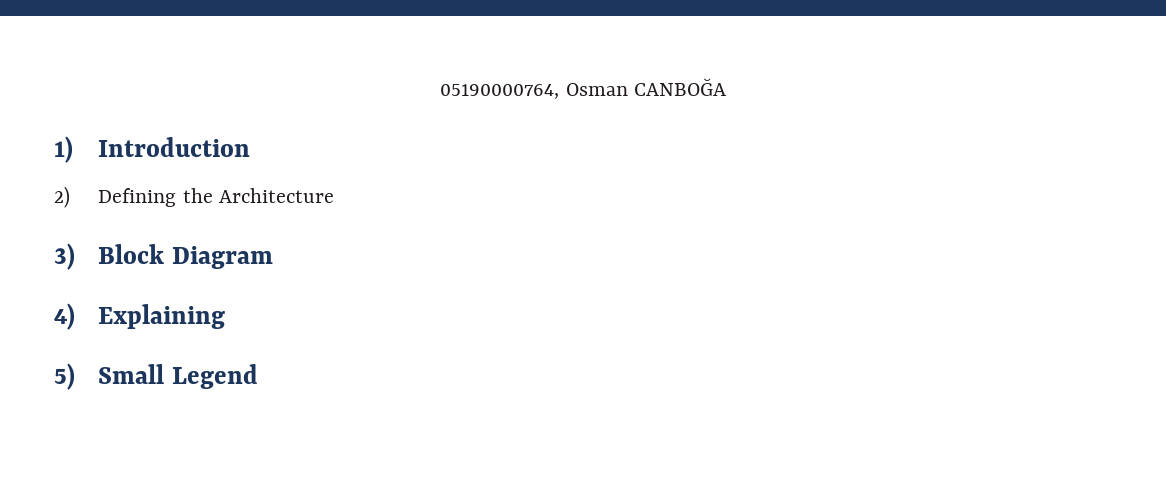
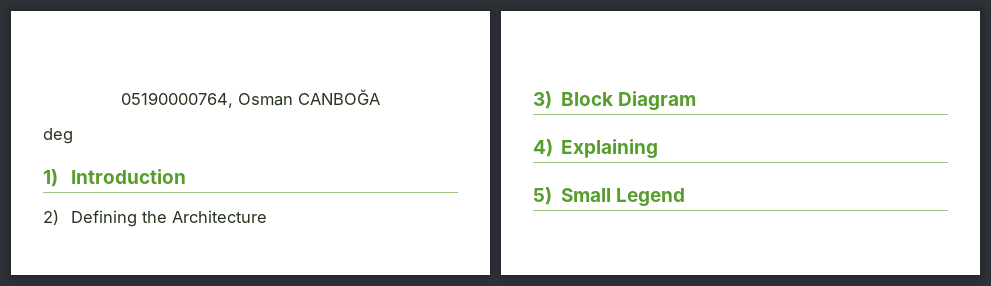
+ deg

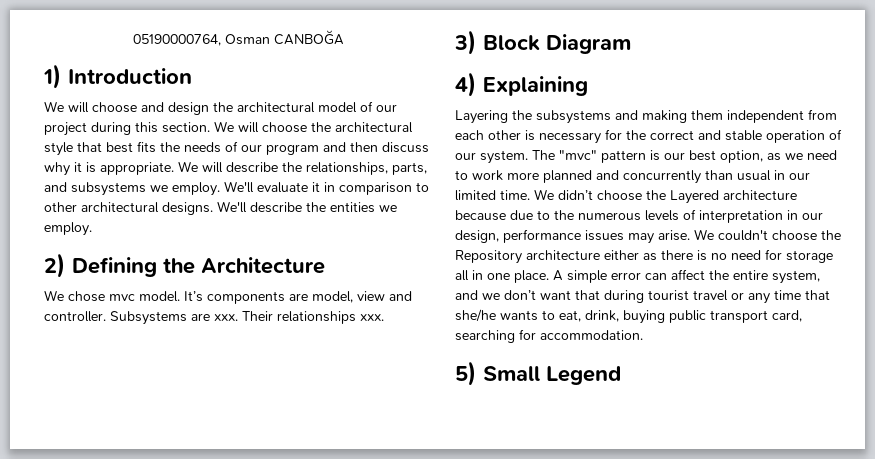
- deg
+ We will choose and design the architectural model of our project during this section. We will choose the architectural style that best fits the needs of our program and then discuss why it is appropriate. We will describe the relationships, parts, and subsystems we employ. We'll evaluate it in comparison to other architectural designs. We'll describe the entities we employ.
  2) Defining the Architecture
+ We chose mvc model. It’s components are model, view and controller. Subsystems are xxx. Their relationships xxx.
+ Layering the subsystems and making them independent from each other is necessary for the correct and stable operation of our system. The "mvc" pattern is our best option, as we need to work more planned and concurrently than usual in our limited time. We didn’t choose the Layered architecture because due to the numerous levels of interpretation in our design, performance issues may arise. We couldn't choose the Repository architecture either as there is no need for storage all in one place. A simple error can affect the entire system, and we don’t want that during tourist travel or any time that she/he wants to eat, drink, buying public transport card, searching for accommodation.

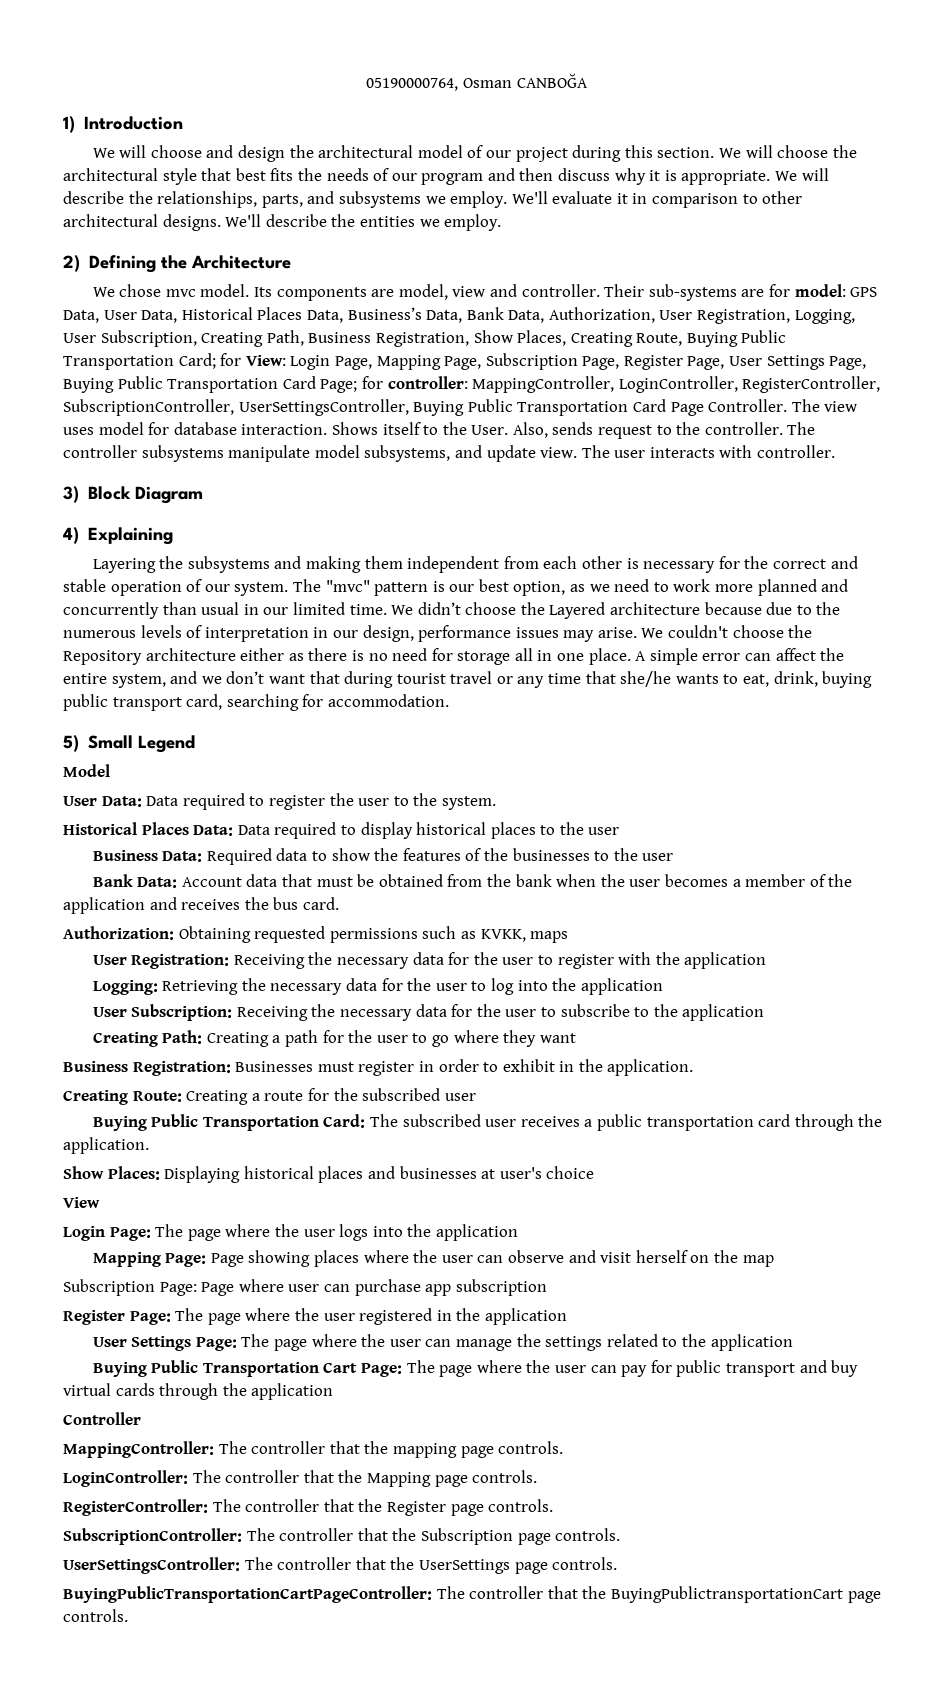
- It’s components are model, view and controller.
+ Its components are model, view and controller.
- Subsystems are xxx. Their relationships xxx.
+ Their sub-systems are for model: GPS Data, User Data, Historical Places Data, Business’s Data, Bank Data, Authorization, User Registration, Logging, User Subscription, Creating Path, Business Registration, Show Places, Creating Route, Buying Public Transportation Card; for View: Login Page, Mapping Page, Subscription Page, Register Page, User Settings Page, Buying Public Transportation Card Page; for controller: MappingController, LoginController, RegisterController, SubscriptionController, UserSettingsController, Buying Public Transportation Card Page Controller. The view uses model for database interaction. Shows itself to the User. Also, sends request to the controller. The controller subsystems manipulate model subsystems, and update view. The user interacts with controller.
+ Model
+ User Data: Data required to register the user to the system.
+ Historical Places Data: Data required to display historical places to the user
+ Business Data: Required data to show the features of the businesses to the user
+ Bank Data: Account data that must be obtained from the bank when the user becomes a member of the application and receives the bus card.
+ Authorization: Obtaining requested permissions such as KVKK, maps
+ User Registration: Receiving the necessary data for the user to register with the application
+ Logging: Retrieving the necessary data for the user to log into the application
+ User Subscription: Receiving the necessary data for the user to subscribe to the application
+ Creating Path: Creating a path for the user to go where they want
+ Business Registration: Businesses must register in order to exhibit in the application.
+ Creating Route: Creating a route for the subscribed user
+ Buying Public Transportation Card: The subscribed user receives a public transportation card through the application.
+ Show Places: Displaying historical places and businesses at user's choice
+ View
+ Login Page: The page where the user logs into the application
+ Mapping Page: Page showing places where the user can observe and visit herself on the map
+ Subscription Page: Page where user can purchase app subscription
+ Register Page: The page where the user registered in the application
+ User Settings Page: The page where the user can manage the settings related to the application
+ Buying Public Transportation Cart Page: The page where the user can pay for public transport and buy virtual cards through the application
+ Controller
+ MappingController: The controller that the mapping page controls.
+ LoginController: The controller that the Mapping page controls.
+ RegisterController: The controller that the Register page controls.
+ SubscriptionController: The controller that the Subscription page controls.
+ UserSettingsController: The controller that the UserSettings page controls.
+ BuyingPublicTransportationCartPageController: The controller that the BuyingPublictransportationCart page controls.

